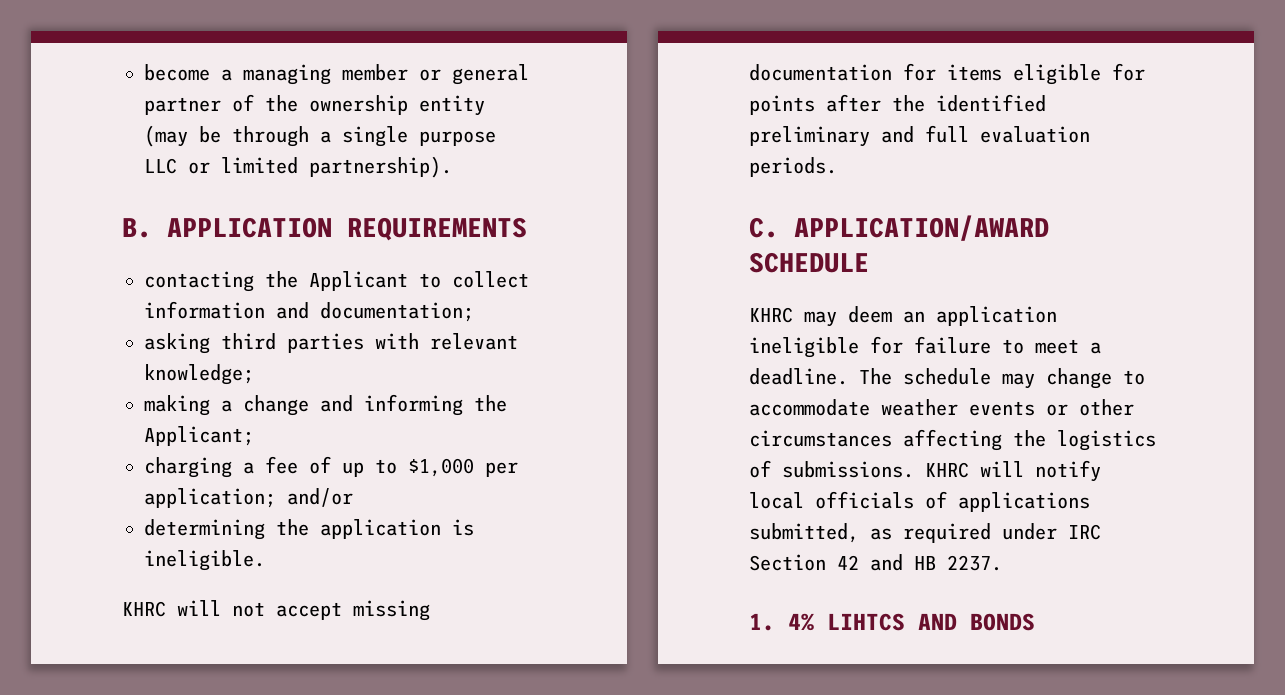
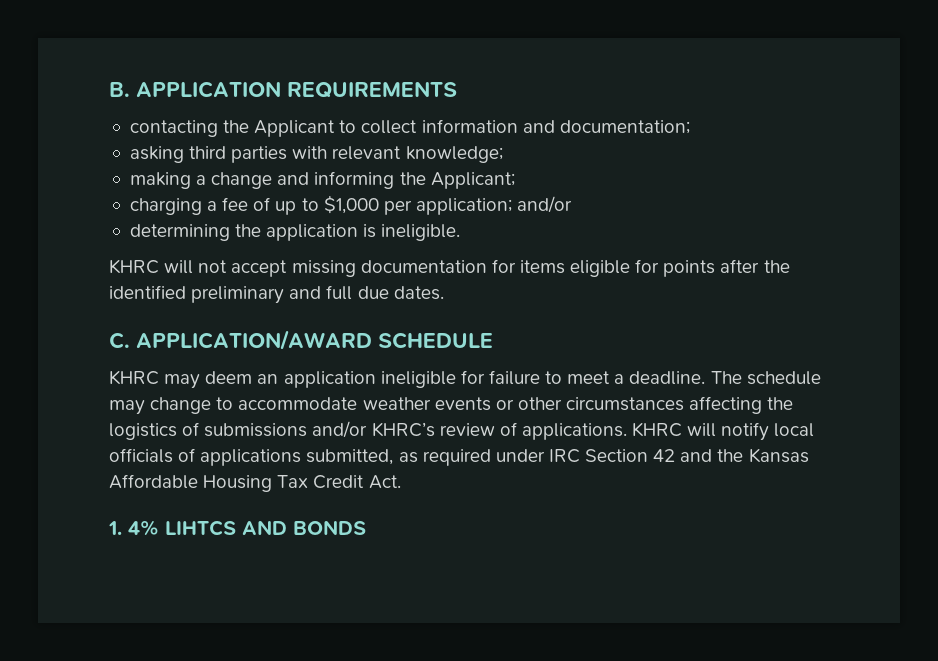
- become a managing member or general partner of the ownership entity (may be through a single purpose LLC or limited partnership).
- KHRC will not accept missing documentation for items eligible for points after the identified preliminary and full evaluation periods.
+ KHRC will not accept missing documentation for items eligible for points after the identified preliminary and full due dates.
- The schedule may change to accommodate weather events or other circumstances affecting the logistics of submissions.
+ The schedule may change to accommodate weather events or other circumstances affecting the logistics of submissions and/or KHRC’s review of applications.
- KHRC will notify local officials of applications submitted, as required under IRC Section 42 and HB 2237.
+ KHRC will notify local officials of applications submitted, as required under IRC Section 42 and the Kansas Affordable Housing Tax Credit Act.

